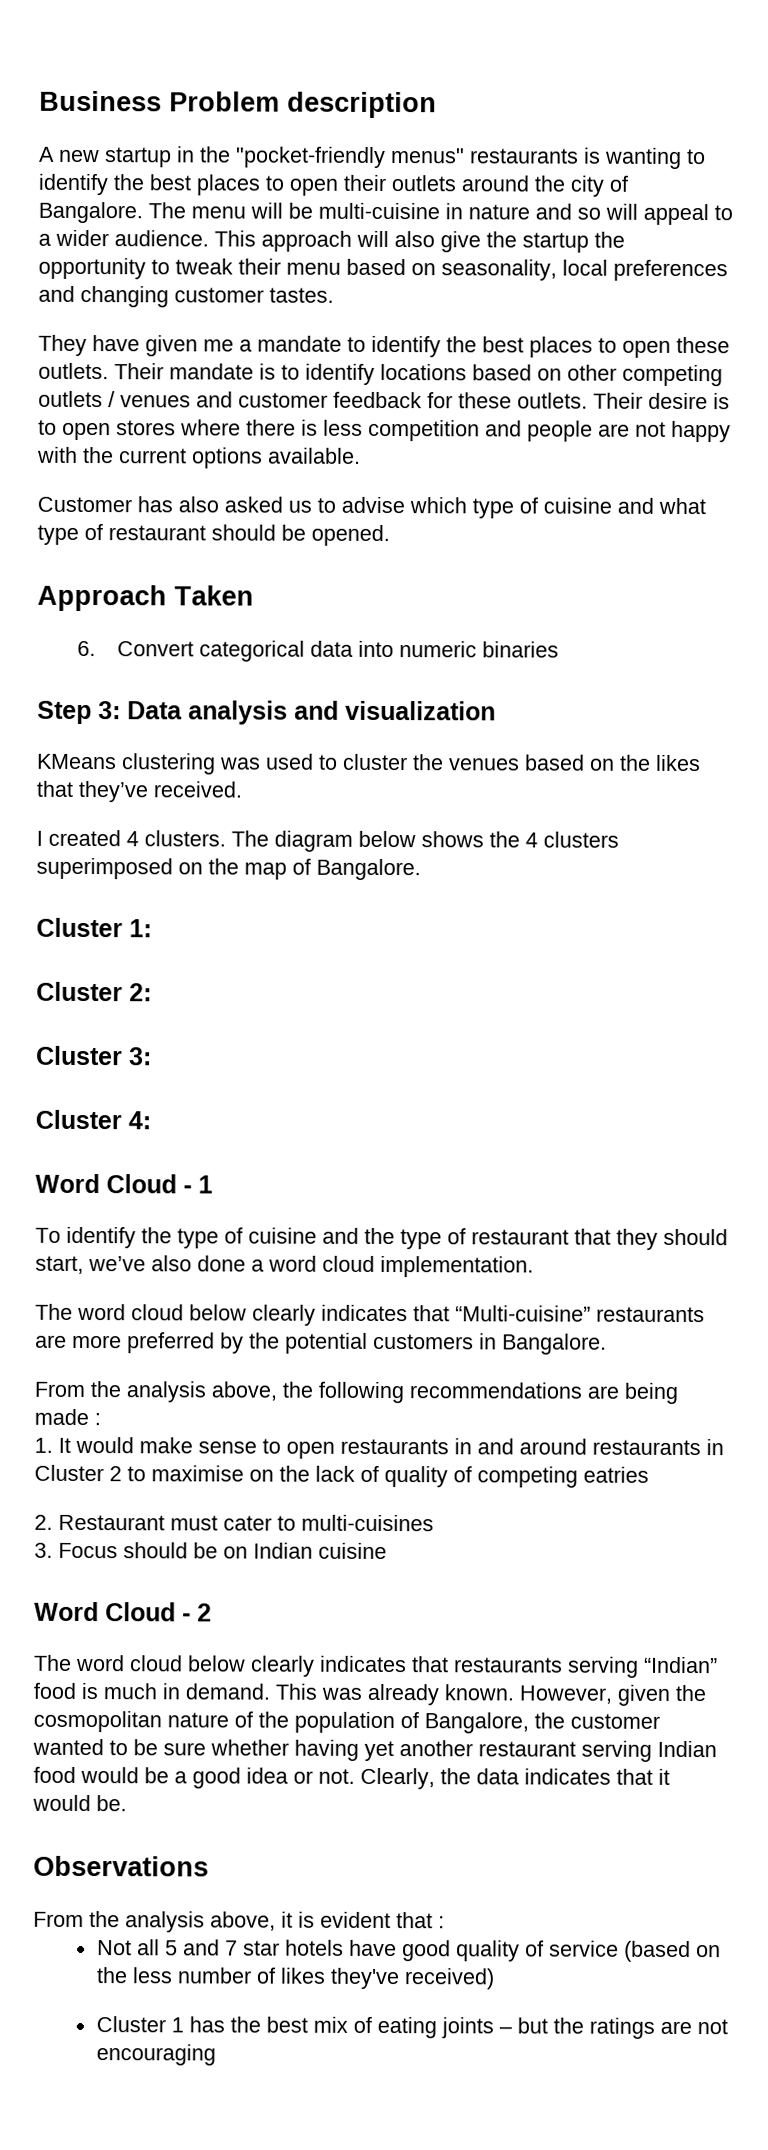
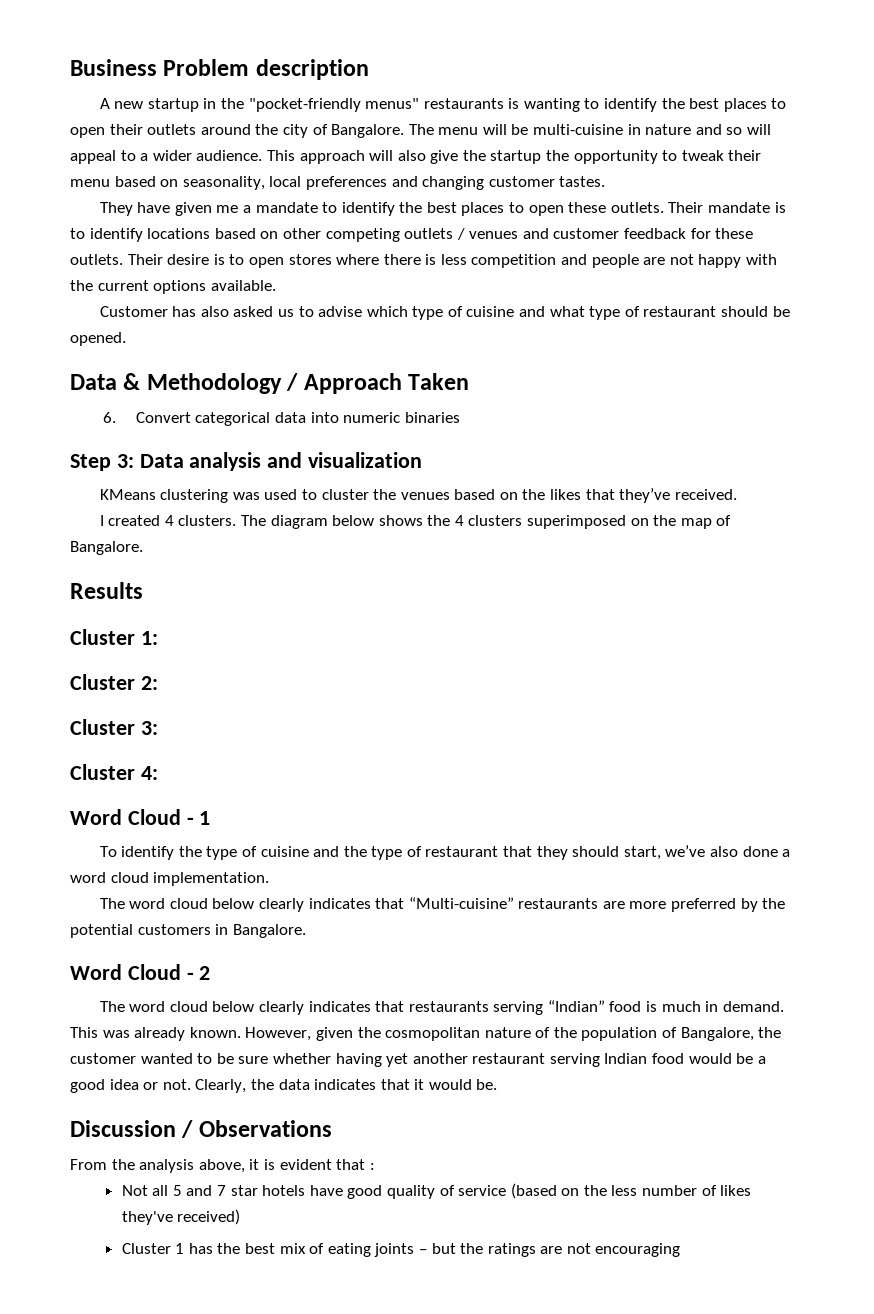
- Approach Taken
+ Data & Methodology / Approach Taken
+ Results
- From the analysis above, the following recommendations are being made :
- 1. It would make sense to open restaurants in and around restaurants in Cluster 2 to maximise on the lack of quality of competing eatries
- 2. Restaurant must cater to multi-cuisines
- 3. Focus should be on Indian cuisine
- Observations
+ Discussion / Observations

